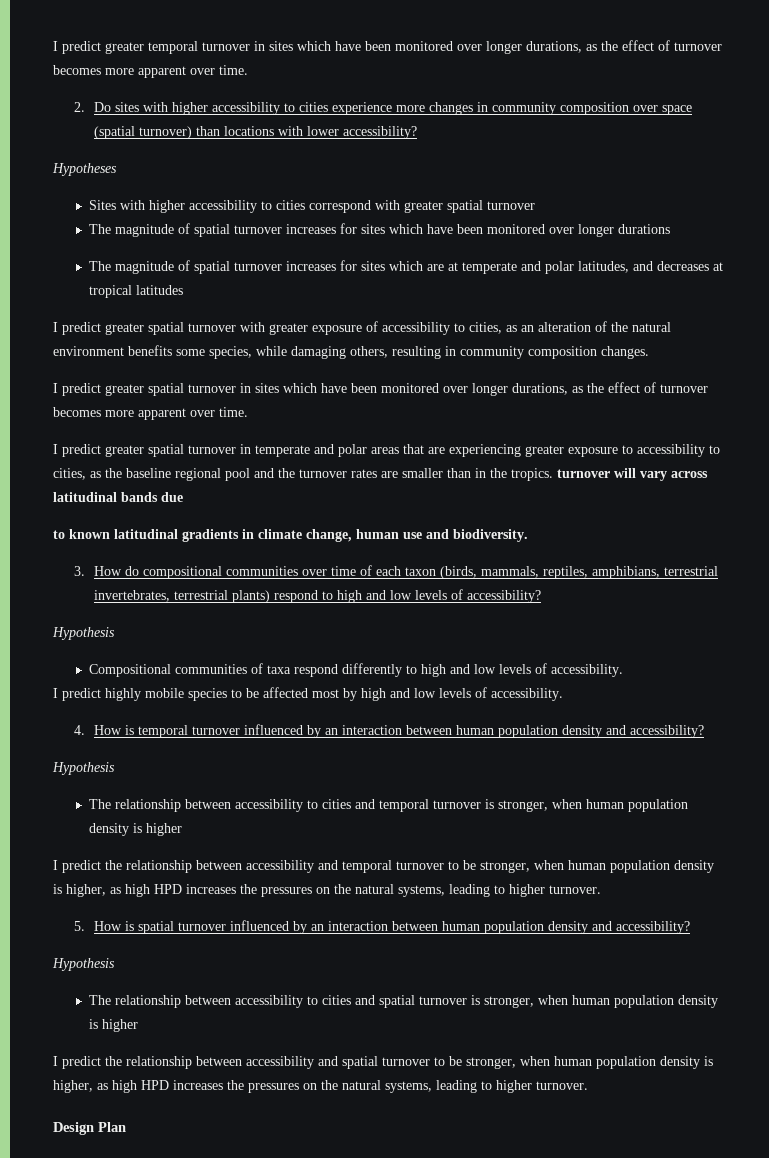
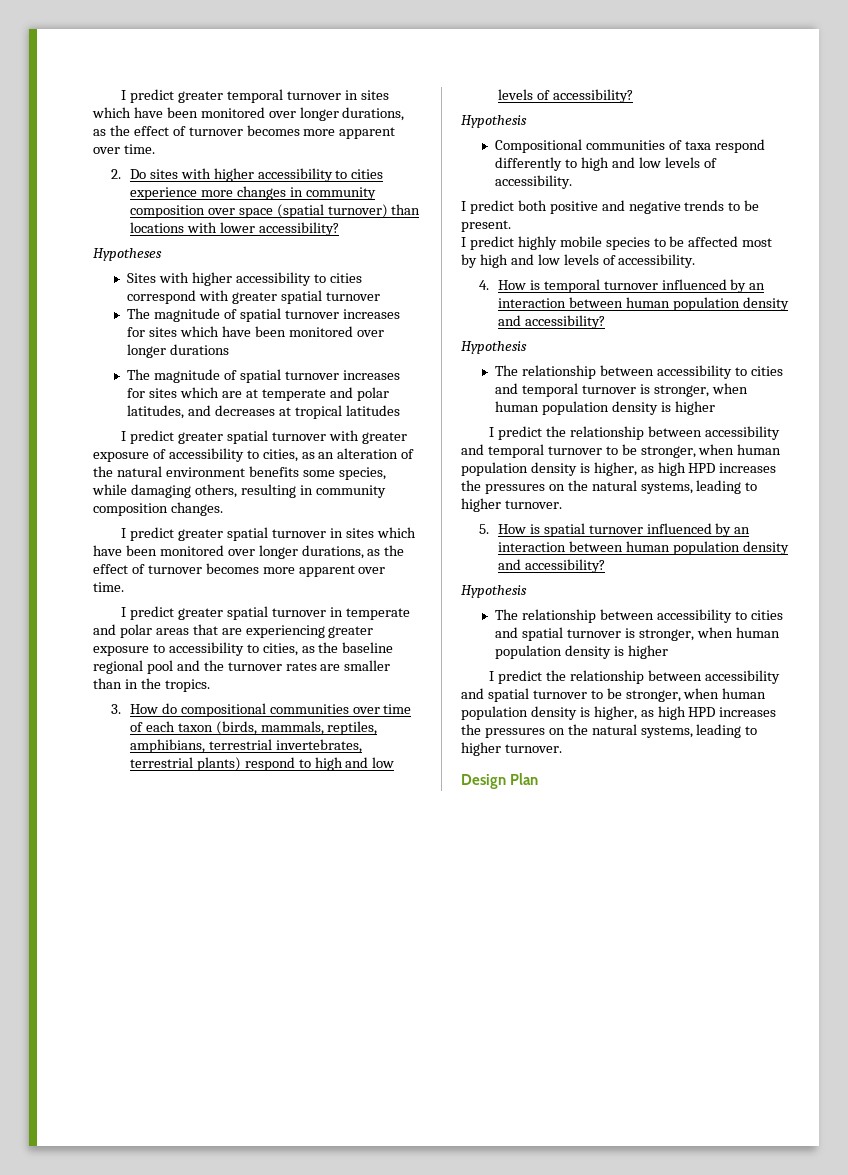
- I predict greater spatial turnover in temperate and polar areas that are experiencing greater exposure to accessibility to cities, as the baseline regional pool and the turnover rates are smaller than in the tropics. turnover will vary across latitudinal bands due
- to known latitudinal gradients in climate change, human use and biodiversity.
+ I predict greater spatial turnover in temperate and polar areas that are experiencing greater exposure to accessibility to cities, as the baseline regional pool and the turnover rates are smaller than in the tropics.
+ I predict both positive and negative trends to be present.

